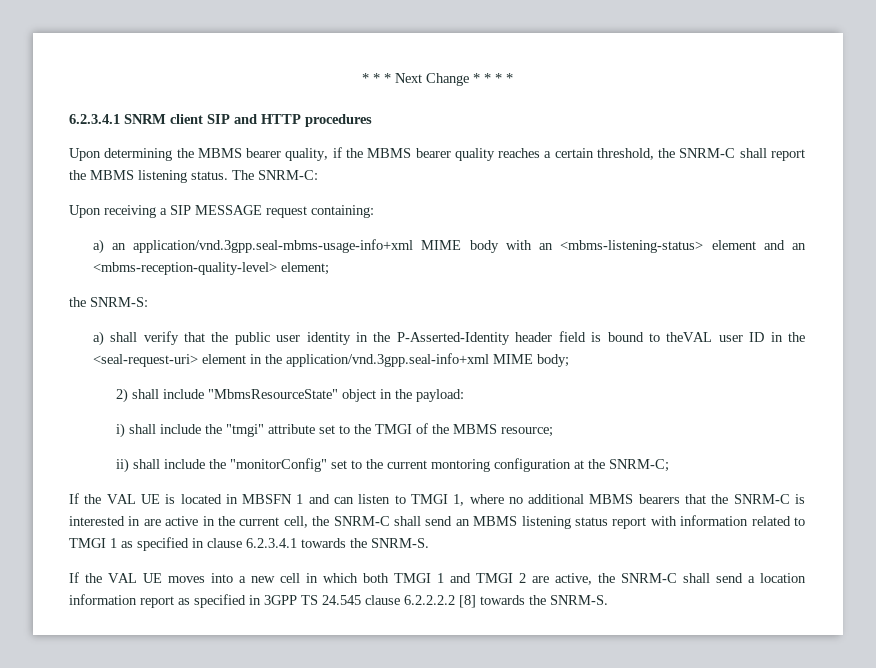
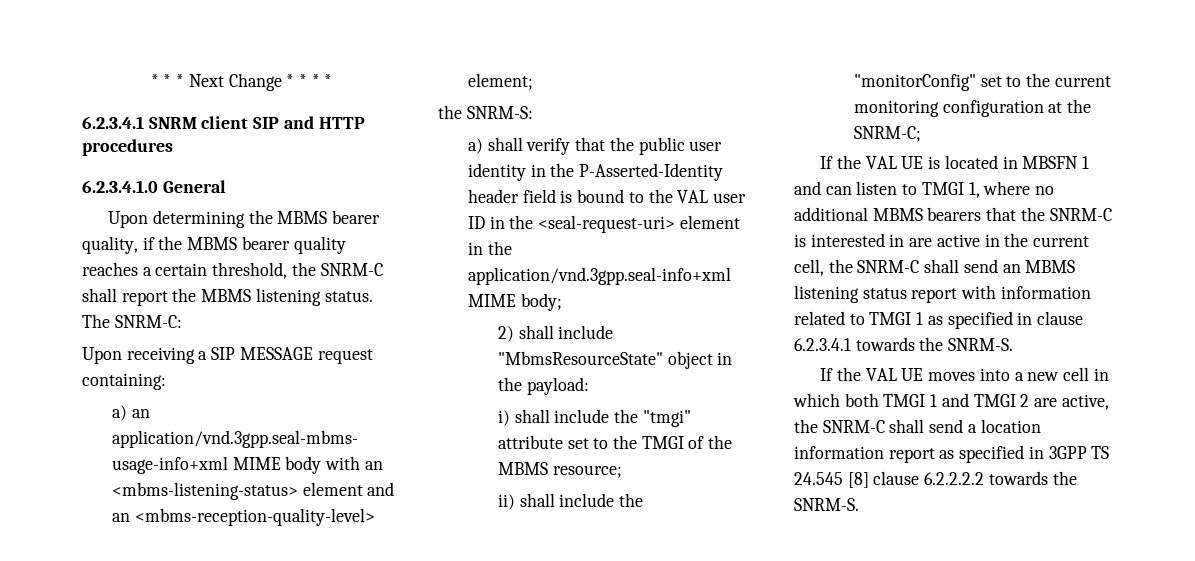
+ 6.2.3.4.1.0 General
- a) shall verify that the public user identity in the P-Asserted-Identity header field is bound to theVAL user ID in the <seal-request-uri> element in the application/vnd.3gpp.seal-info+xml MIME body;
+ a) shall verify that the public user identity in the P-Asserted-Identity header field is bound to the VAL user ID in the <seal-request-uri> element in the application/vnd.3gpp.seal-info+xml MIME body;
- ii) shall include the "monitorConfig" set to the current montoring configuration at the SNRM-C;
+ ii) shall include the "monitorConfig" set to the current monitoring configuration at the SNRM-C;
- If the VAL UE moves into a new cell in which both TMGI 1 and TMGI 2 are active, the SNRM-C shall send a location information report as specified in 3GPP TS 24.545 clause 6.2.2.2.2 [8] towards the SNRM-S.
+ If the VAL UE moves into a new cell in which both TMGI 1 and TMGI 2 are active, the SNRM-C shall send a location information report as specified in 3GPP TS 24.545 [8] clause 6.2.2.2.2 towards the SNRM-S.

